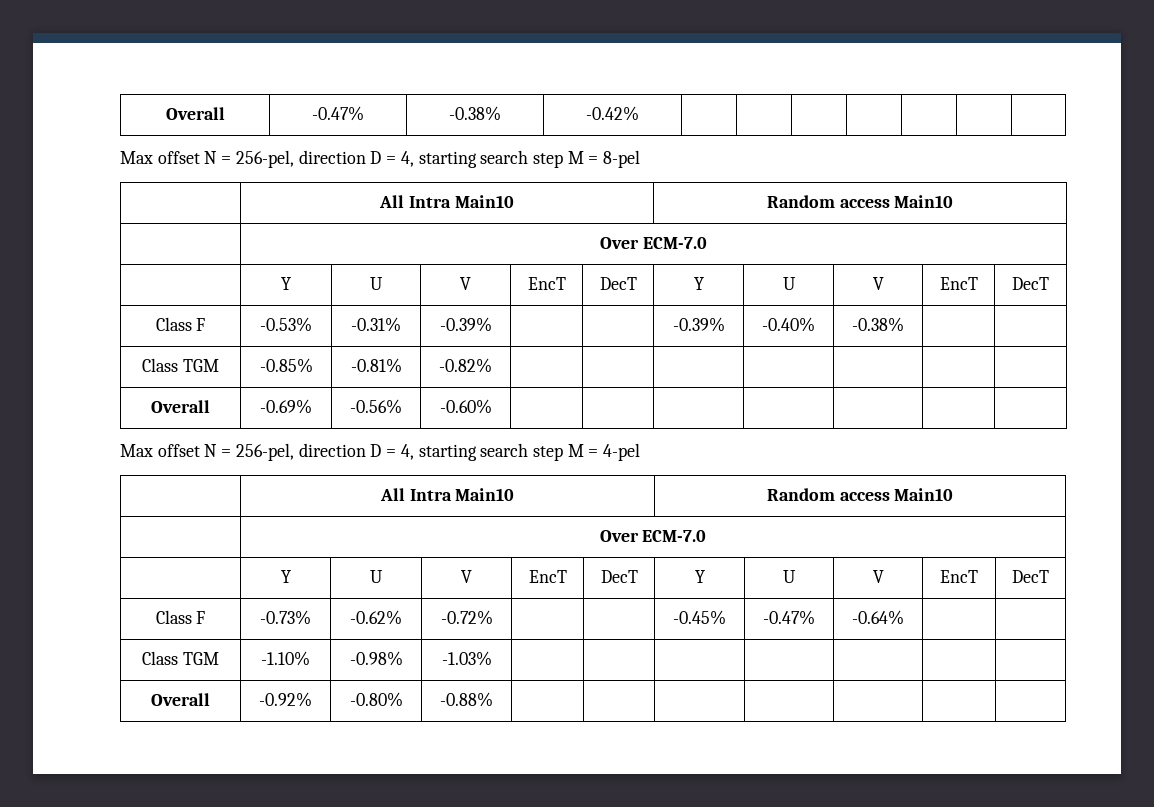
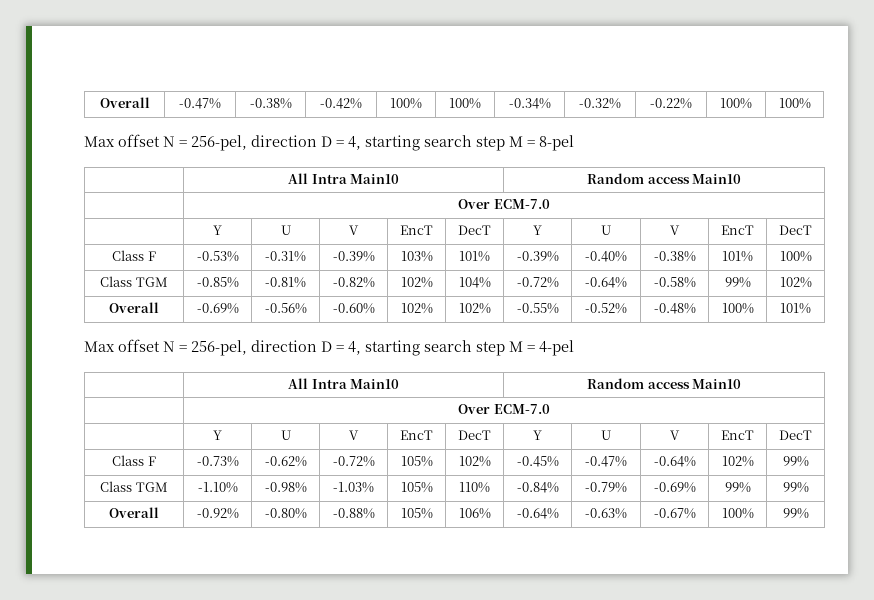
- Overall | -0.47% | -0.38% | -0.42% | | | | | | |
+ Overall | -0.47% | -0.38% | -0.42% | 100% | 100% | -0.34% | -0.32% | -0.22% | 100% | 100%
- Class F | -0.53% | -0.31% | -0.39% | | | -0.39% | -0.40% | -0.38% | |
+ Class F | -0.53% | -0.31% | -0.39% | 103% | 101% | -0.39% | -0.40% | -0.38% | 101% | 100%
- Class TGM | -0.85% | -0.81% | -0.82% | | | | | | |
- Overall | -0.69% | -0.56% | -0.60% | | | | | | |
+ Class TGM | -0.85% | -0.81% | -0.82% | 102% | 104% | -0.72% | -0.64% | -0.58% | 99% | 102%
+ Overall | -0.69% | -0.56% | -0.60% | 102% | 102% | -0.55% | -0.52% | -0.48% | 100% | 101%
- Class F | -0.73% | -0.62% | -0.72% | | | -0.45% | -0.47% | -0.64% | |
+ Class F | -0.73% | -0.62% | -0.72% | 105% | 102% | -0.45% | -0.47% | -0.64% | 102% | 99%
- Class TGM | -1.10% | -0.98% | -1.03% | | | | | | |
- Overall | -0.92% | -0.80% | -0.88% | | | | | | |
+ Class TGM | -1.10% | -0.98% | -1.03% | 105% | 110% | -0.84% | -0.79% | -0.69% | 99% | 99%
+ Overall | -0.92% | -0.80% | -0.88% | 105% | 106% | -0.64% | -0.63% | -0.67% | 100% | 99%

